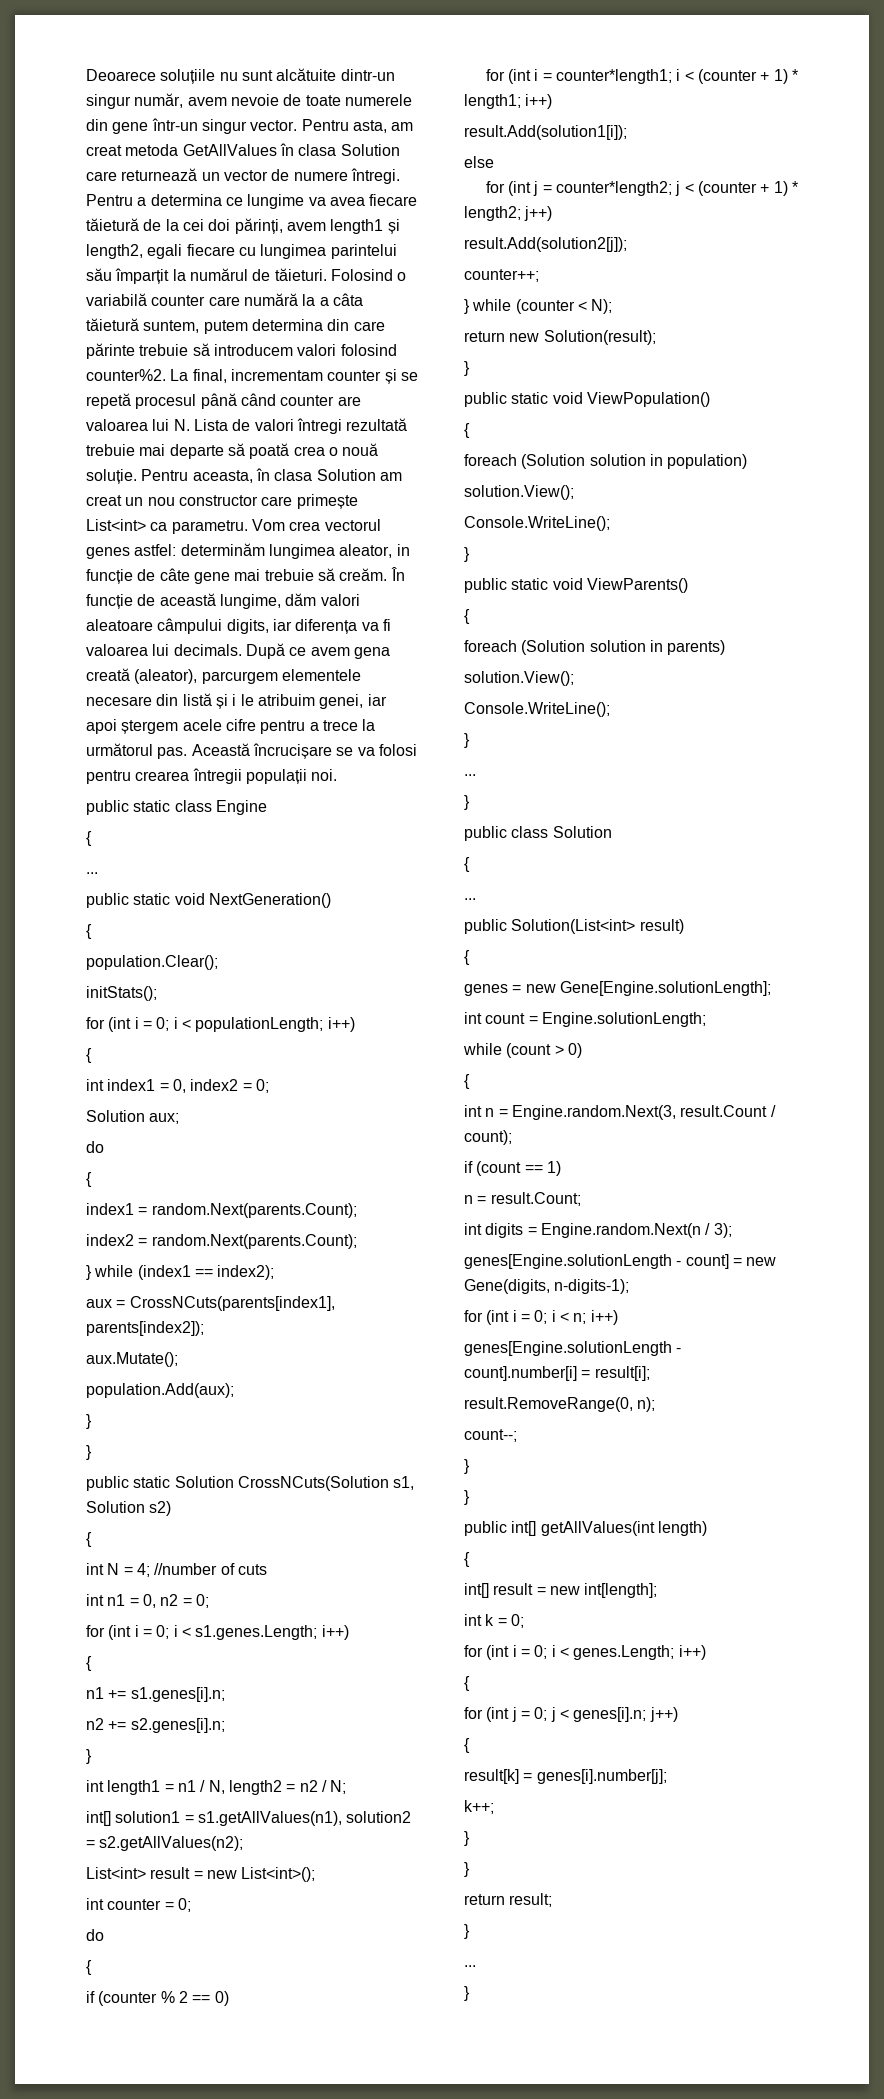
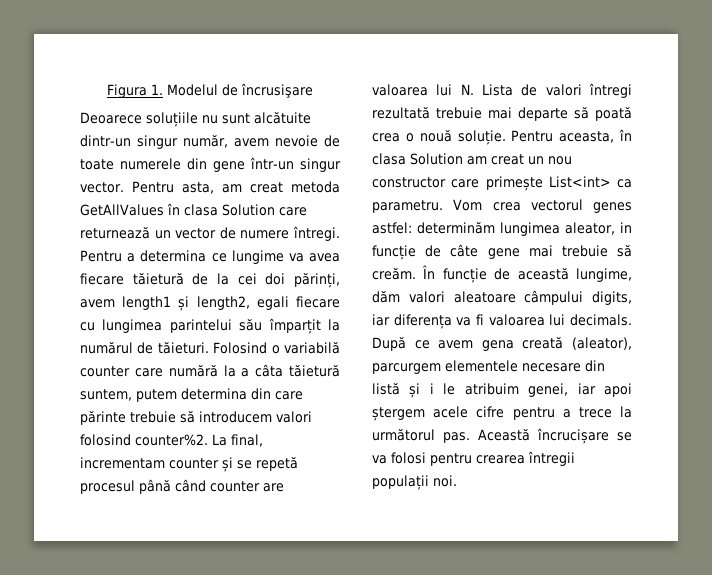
+ Figura 1. Modelul de încrusişare
- public static class Engine
- {
- ...
- public static void NextGeneration()
- {
- population.Clear();
- initStats();
- for (int i = 0; i < populationLength; i++)
- {
- int index1 = 0, index2 = 0;
- Solution aux;
- do
- {
- index1 = random.Next(parents.Count);
- index2 = random.Next(parents.Count);
- } while (index1 == index2);
- aux = CrossNCuts(parents[index1], parents[index2]);
- aux.Mutate();
- population.Add(aux);
- }
- }
- public static Solution CrossNCuts(Solution s1, Solution s2)
- {
- int N = 4; //number of cuts
- int n1 = 0, n2 = 0;
- for (int i = 0; i < s1.genes.Length; i++)
- {
- n1 += s1.genes[i].n;
- n2 += s2.genes[i].n;
- }
- int length1 = n1 / N, length2 = n2 / N;
- int[] solution1 = s1.getAllValues(n1), solution2 = s2.getAllValues(n2);
- List<int> result = new List<int>();
- int counter = 0;
- do
- {
- if (counter % 2 == 0)
- for (int i = counter*length1; i < (counter + 1) * length1; i++)
- result.Add(solution1[i]);
- else
- for (int j = counter*length2; j < (counter + 1) * length2; j++)
- result.Add(solution2[j]);
- counter++;
- } while (counter < N);
- return new Solution(result);
- }
- public static void ViewPopulation()
- {
- foreach (Solution solution in population)
- solution.View();
- Console.WriteLine();
- }
- public static void ViewParents()
- {
- foreach (Solution solution in parents)
- solution.View();
- Console.WriteLine();
- }
- ...
- }
- public class Solution
- {
- ...
- public Solution(List<int> result)
- {
- genes = new Gene[Engine.solutionLength];
- int count = Engine.solutionLength;
- while (count > 0)
- {
- int n = Engine.random.Next(3, result.Count / count);
- if (count == 1)
- n = result.Count;
- int digits = Engine.random.Next(n / 3);
- genes[Engine.solutionLength - count] = new Gene(digits, n-digits-1);
- for (int i = 0; i < n; i++)
- genes[Engine.solutionLength - count].number[i] = result[i];
- result.RemoveRange(0, n);
- count--;
- }
- }
- public int[] getAllValues(int length)
- {
- int[] result = new int[length];
- int k = 0;
- for (int i = 0; i < genes.Length; i++)
- {
- for (int j = 0; j < genes[i].n; j++)
- {
- result[k] = genes[i].number[j];
- k++;
- }
- }
- return result;
- }
- ...
- }

